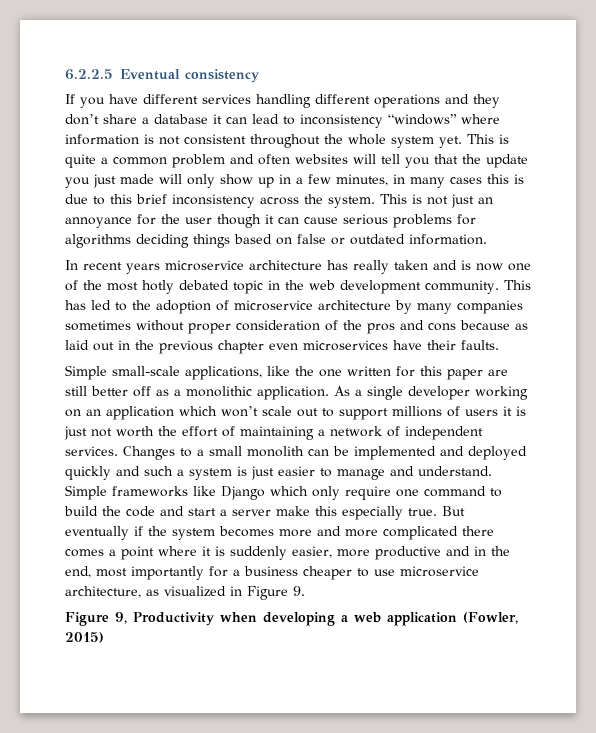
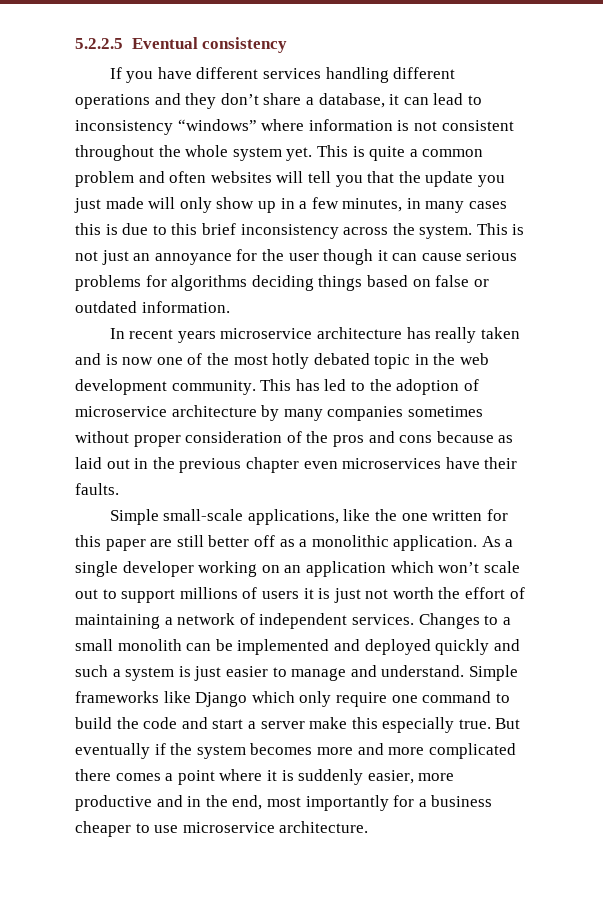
- 6.2.2.5 Eventual consistency
+ 5.2.2.5 Eventual consistency
- If you have different services handling different operations and they don’t share a database it can lead to inconsistency “windows” where information is not consistent throughout the whole system yet.
+ If you have different services handling different operations and they don’t share a database, it can lead to inconsistency “windows” where information is not consistent throughout the whole system yet.
- But eventually if the system becomes more and more complicated there comes a point where it is suddenly easier, more productive and in the end, most importantly for a business cheaper to use microservice architecture, as visualized in Figure 9.
- Figure 9, Productivity when developing a web application (Fowler, 2015)
+ But eventually if the system becomes more and more complicated there comes a point where it is suddenly easier, more productive and in the end, most importantly for a business cheaper to use microservice architecture.

